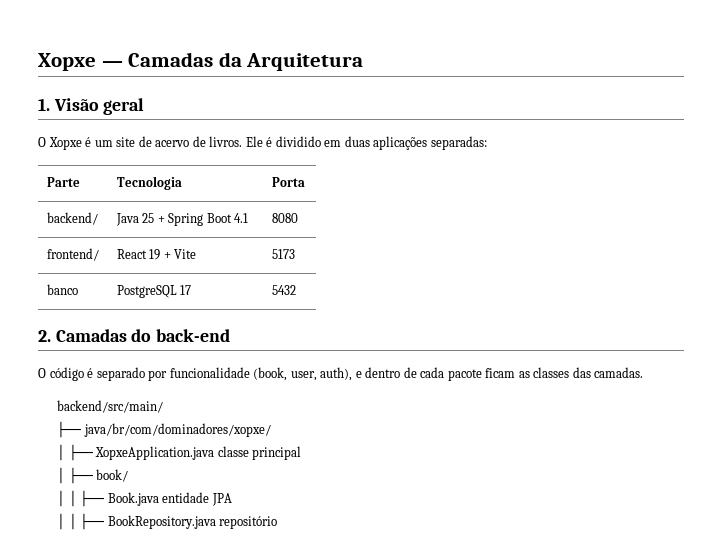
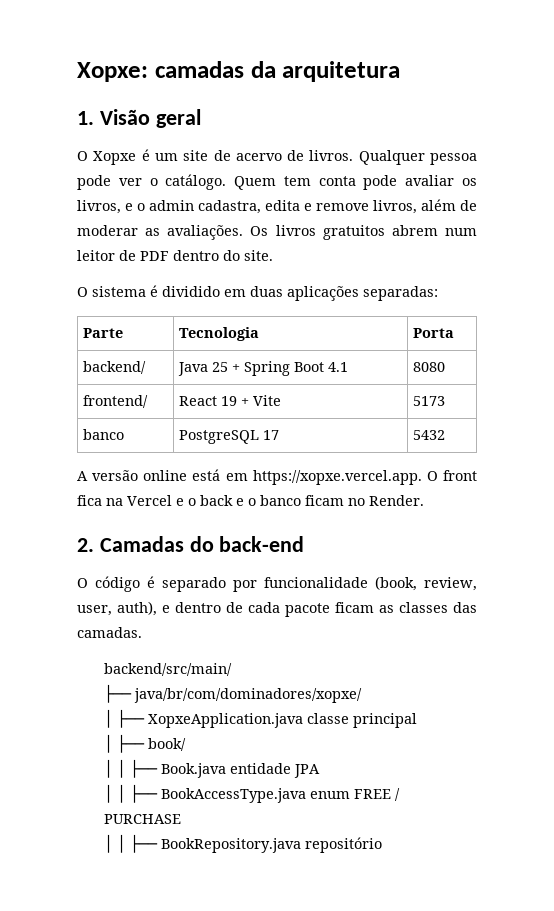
- Xopxe — Camadas da Arquitetura
+ Xopxe: camadas da arquitetura
- Ele é dividido em duas aplicações separadas:
+ Qualquer pessoa pode ver o catálogo. Quem tem conta pode avaliar os livros, e o admin cadastra, edita e remove livros, além de moderar as avaliações. Os livros gratuitos abrem num leitor de PDF dentro do site.
+ O sistema é dividido em duas aplicações separadas:
+ A versão online está em https://xopxe.vercel.app. O front fica na Vercel e o back e o banco ficam no Render.
- O código é separado por funcionalidade (book, user, auth), e dentro de cada pacote ficam as classes das camadas.
+ O código é separado por funcionalidade (book, review, user, auth), e dentro de cada pacote ficam as classes das camadas.
+ │ │ ├── BookAccessType.java enum FREE / PURCHASE

